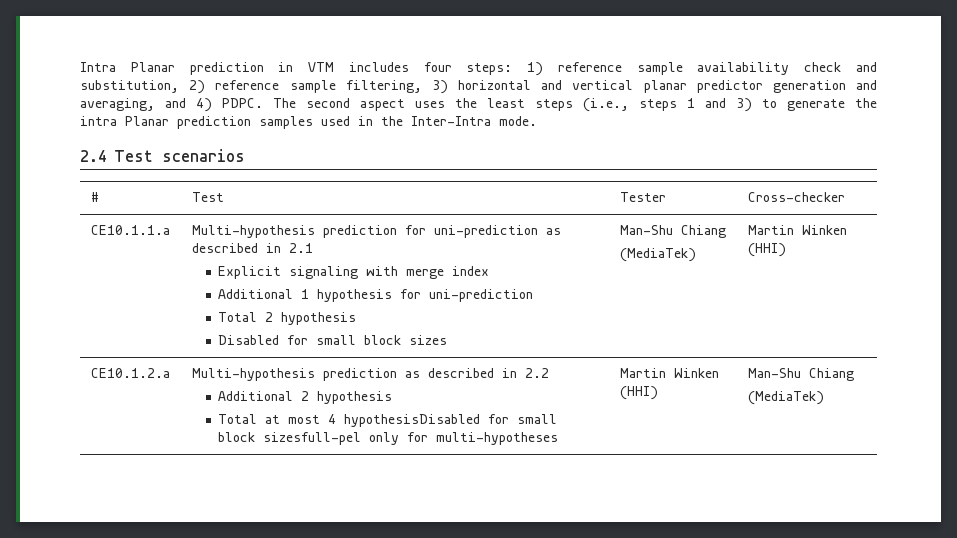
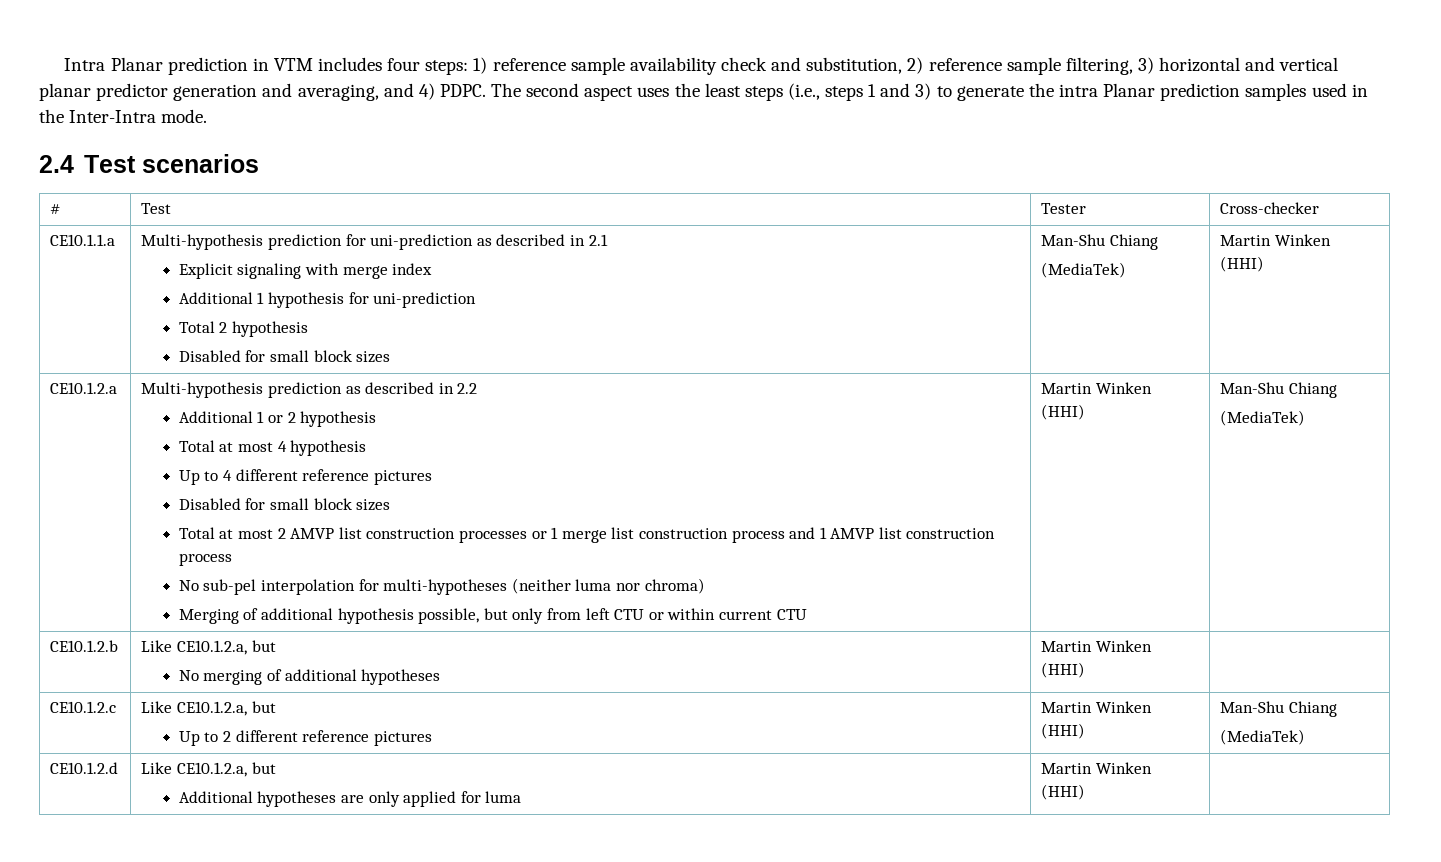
- Additional 2 hypothesis
+ Additional 1 or 2 hypothesis
- Total at most 4 hypothesisDisabled for small block sizesfull-pel only for multi-hypotheses | Martin Winken (HHI) | Man-Shu Chiang
+ Total at most 4 hypothesis
+ Up to 4 different reference pictures
+ Disabled for small block sizes
+ Total at most 2 AMVP list construction processes or 1 merge list construction process and 1 AMVP list construction process
+ No sub-pel interpolation for multi-hypotheses (neither luma nor chroma)
+ Merging of additional hypothesis possible, but only from left CTU or within current CTU | Martin Winken (HHI) | Man-Shu Chiang
  (MediaTek)
+ CE10.1.2.b | Like CE10.1.2.a, but
+ No merging of additional hypotheses | Martin Winken (HHI) |
+ CE10.1.2.c | Like CE10.1.2.a, but
+ Up to 2 different reference pictures | Martin Winken (HHI) | Man-Shu Chiang
+ (MediaTek)
+ CE10.1.2.d | Like CE10.1.2.a, but
+ Additional hypotheses are only applied for luma | Martin Winken (HHI) |

